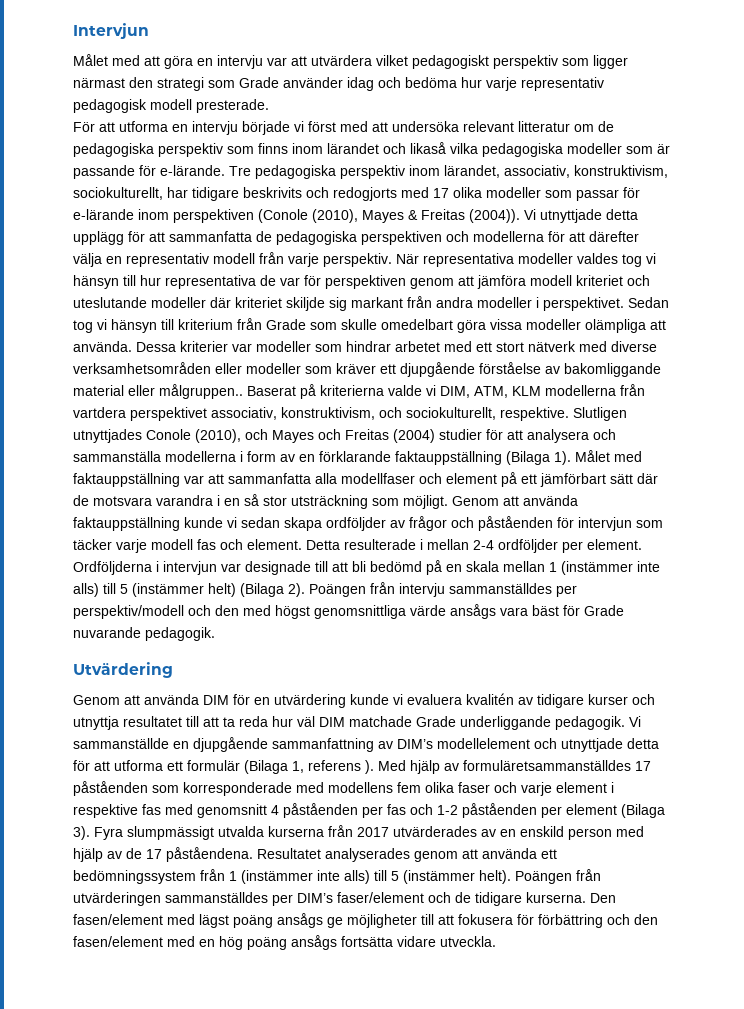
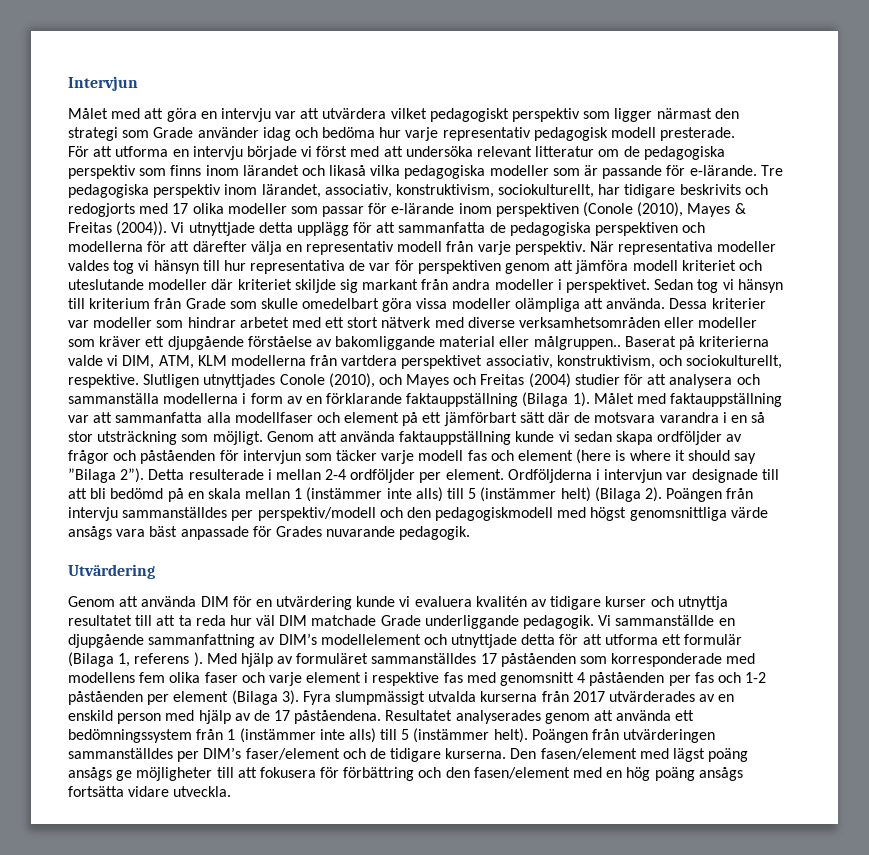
- Genom att använda faktauppställning kunde vi sedan skapa ordföljder av frågor och påståenden för intervjun som täcker varje modell fas och element.
+ Genom att använda faktauppställning kunde vi sedan skapa ordföljder av frågor och påståenden för intervjun som täcker varje modell fas och element (here is where it should say ”Bilaga 2”).
- Poängen från intervju sammanställdes per perspektiv/modell och den med högst genomsnittliga värde ansågs vara bäst för Grade nuvarande pedagogik.
+ Poängen från intervju sammanställdes per perspektiv/modell och den pedagogiskmodell med högst genomsnittliga värde ansågs vara bäst anpassade för Grades nuvarande pedagogik.
- Med hjälp av formuläretsammanställdes 17 påståenden som korresponderade med modellens fem olika faser och varje element i respektive fas med genomsnitt 4 påståenden per fas och 1-2 påståenden per element (Bilaga 3).
+ Med hjälp av formuläret sammanställdes 17 påståenden som korresponderade med modellens fem olika faser och varje element i respektive fas med genomsnitt 4 påståenden per fas och 1-2 påståenden per element (Bilaga 3).

